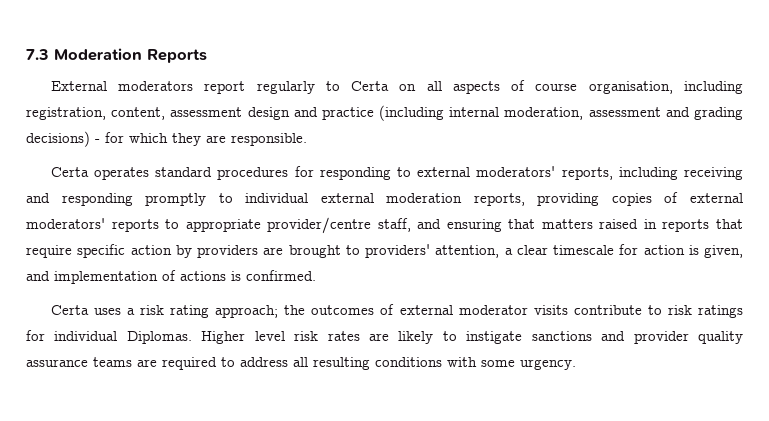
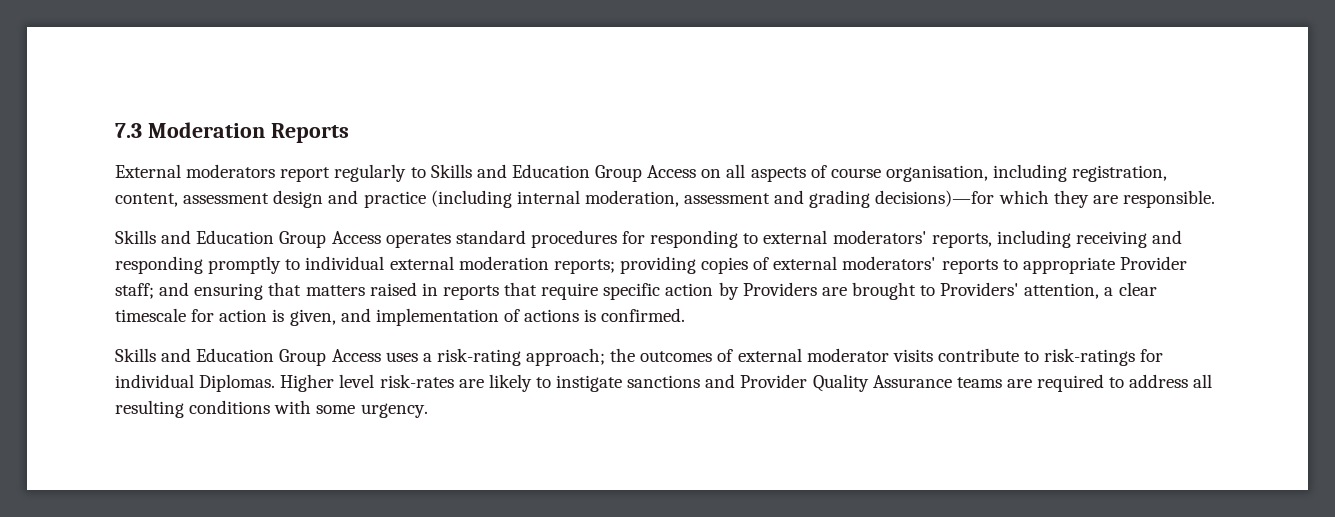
- External moderators report regularly to Certa on all aspects of course organisation, including registration, content, assessment design and practice (including internal moderation, assessment and grading decisions) - for which they are responsible.
+ External moderators report regularly to Skills and Education Group Access on all aspects of course organisation, including registration, content, assessment design and practice (including internal moderation, assessment and grading decisions)—for which they are responsible.
- Certa operates standard procedures for responding to external moderators' reports, including receiving and responding promptly to individual external moderation reports, providing copies of external moderators' reports to appropriate provider/centre staff, and ensuring that matters raised in reports that require specific action by providers are brought to providers' attention, a clear timescale for action is given, and implementation of actions is confirmed.
+ Skills and Education Group Access operates standard procedures for responding to external moderators' reports, including receiving and responding promptly to individual external moderation reports; providing copies of external moderators' reports to appropriate Provider staff; and ensuring that matters raised in reports that require specific action by Providers are brought to Providers' attention, a clear timescale for action is given, and implementation of actions is confirmed.
- Certa uses a risk rating approach; the outcomes of external moderator visits contribute to risk ratings for individual Diplomas.
+ Skills and Education Group Access uses a risk-rating approach; the outcomes of external moderator visits contribute to risk-ratings for individual Diplomas.
- Higher level risk rates are likely to instigate sanctions and provider quality assurance teams are required to address all resulting conditions with some urgency.
+ Higher level risk-rates are likely to instigate sanctions and Provider Quality Assurance teams are required to address all resulting conditions with some urgency.

